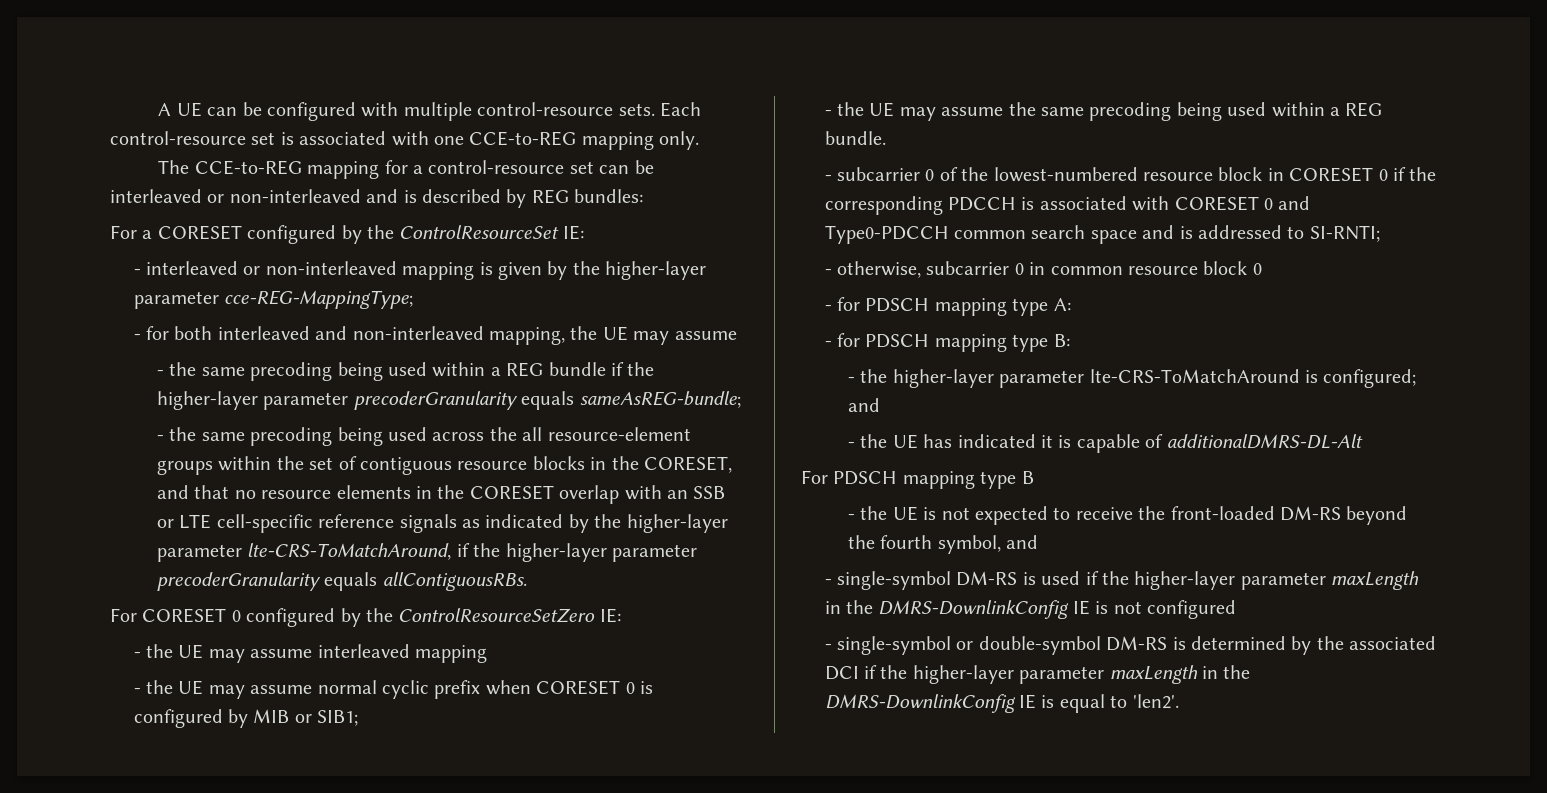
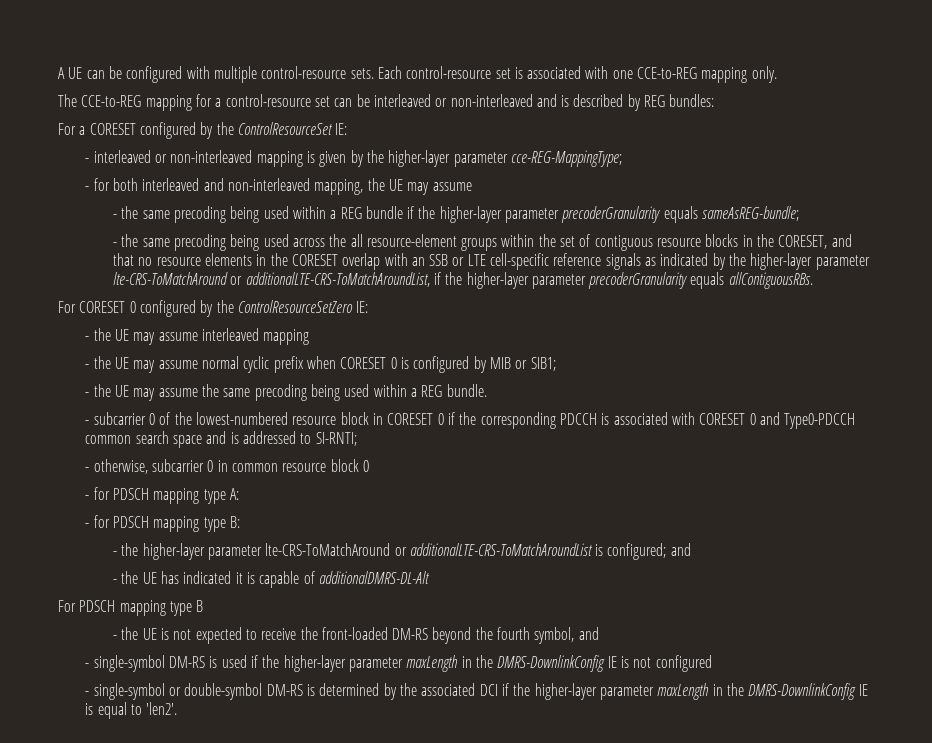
- - the same precoding being used across the all resource-element groups within the set of contiguous resource blocks in the CORESET, and that no resource elements in the CORESET overlap with an SSB or LTE cell-specific reference signals as indicated by the higher-layer parameter lte-CRS-ToMatchAround, if the higher-layer parameter precoderGranularity equals allContiguousRBs.
+ - the same precoding being used across the all resource-element groups within the set of contiguous resource blocks in the CORESET, and that no resource elements in the CORESET overlap with an SSB or LTE cell-specific reference signals as indicated by the higher-layer parameter lte-CRS-ToMatchAround or additionalLTE-CRS-ToMatchAroundList, if the higher-layer parameter precoderGranularity equals allContiguousRBs.
- - the higher-layer parameter lte-CRS-ToMatchAround is configured; and
+ - the higher-layer parameter lte-CRS-ToMatchAround or additionalLTE-CRS-ToMatchAroundList is configured; and

